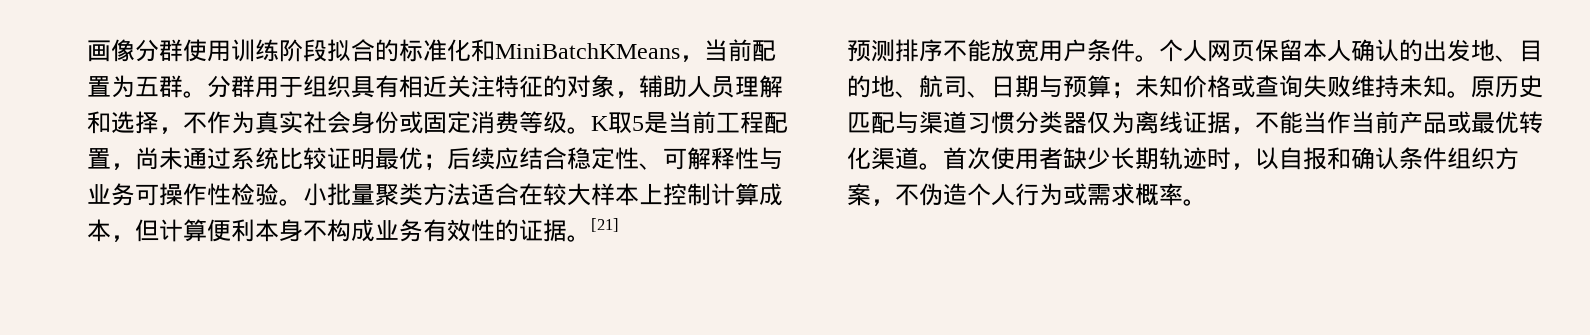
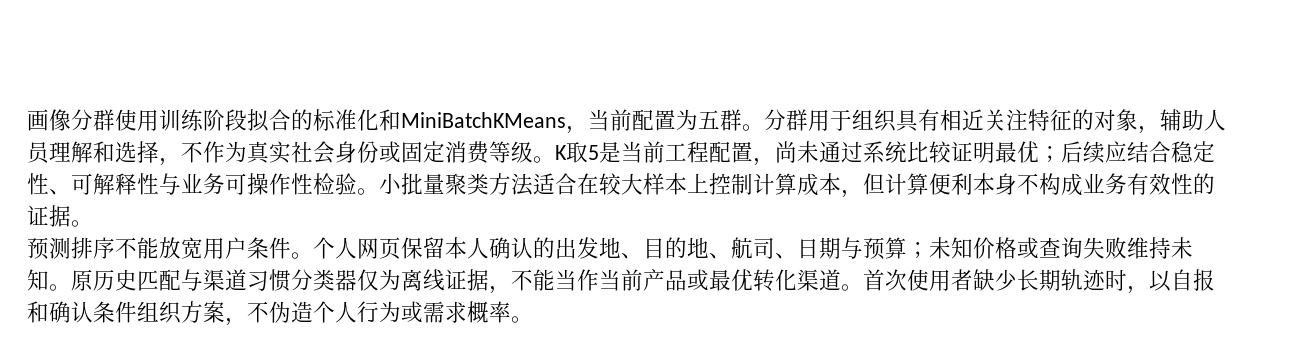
- [21]

